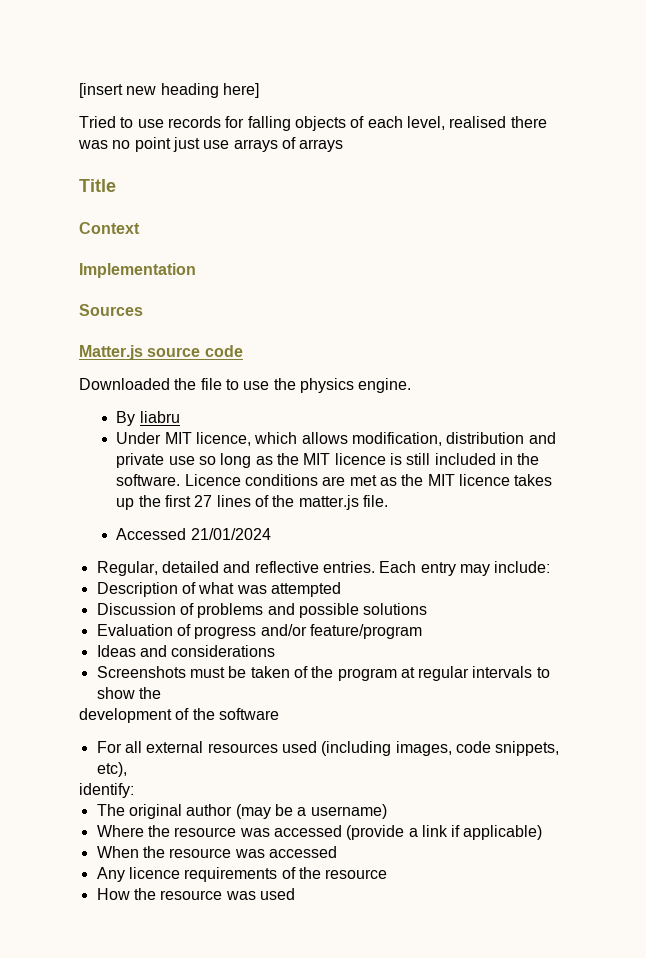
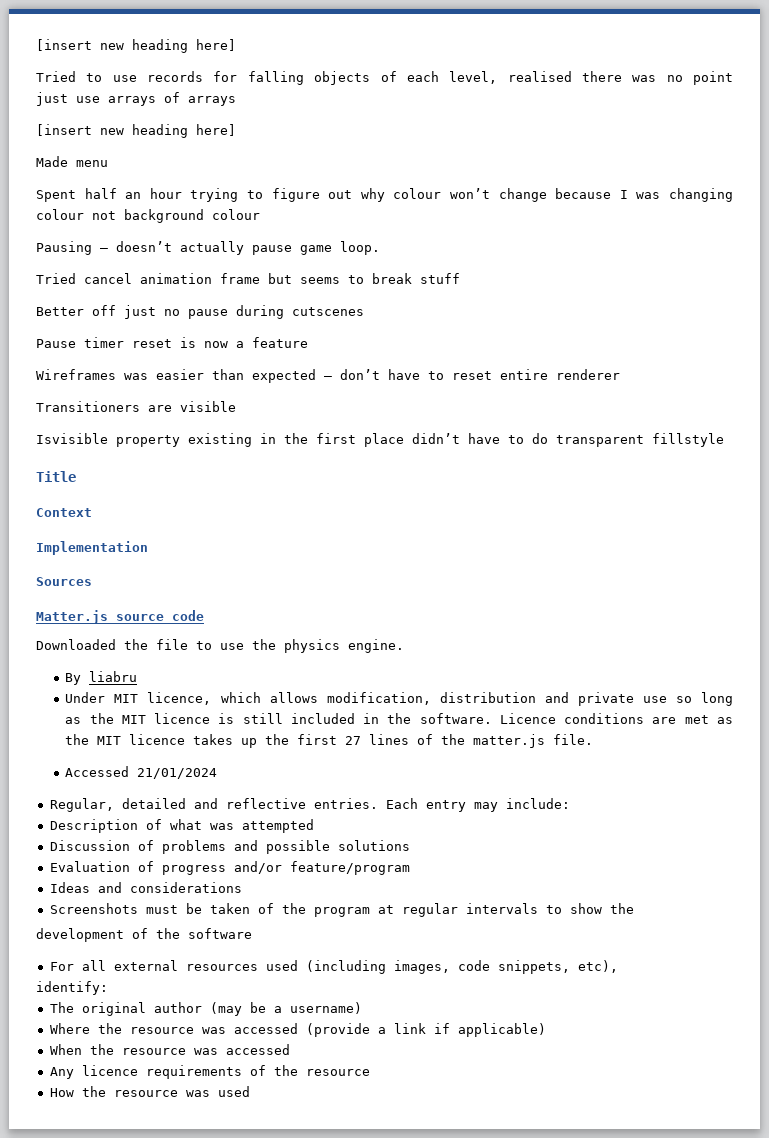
  Tried to use records for falling objects of each level, realised there was no point just use arrays of arrays
+ [insert new heading here]
+ Made menu
+ Spent half an hour trying to figure out why colour won’t change because I was changing colour not background colour
+ Pausing – doesn’t actually pause game loop.
+ Tried cancel animation frame but seems to break stuff
+ Better off just no pause during cutscenes
+ Pause timer reset is now a feature
+ Wireframes was easier than expected – don’t have to reset entire renderer
+ Transitioners are visible
+ Isvisible property existing in the first place didn’t have to do transparent fillstyle

